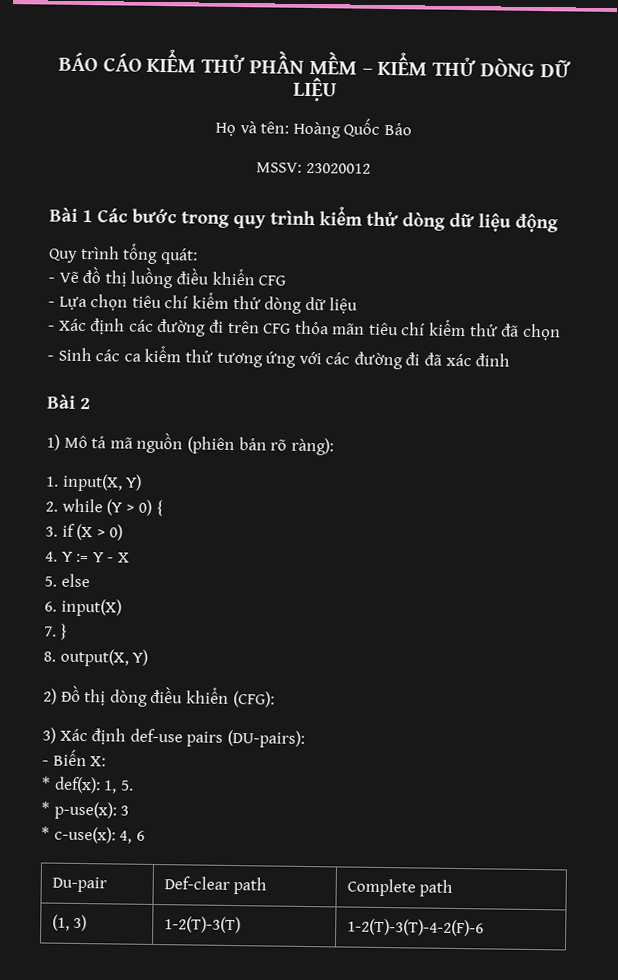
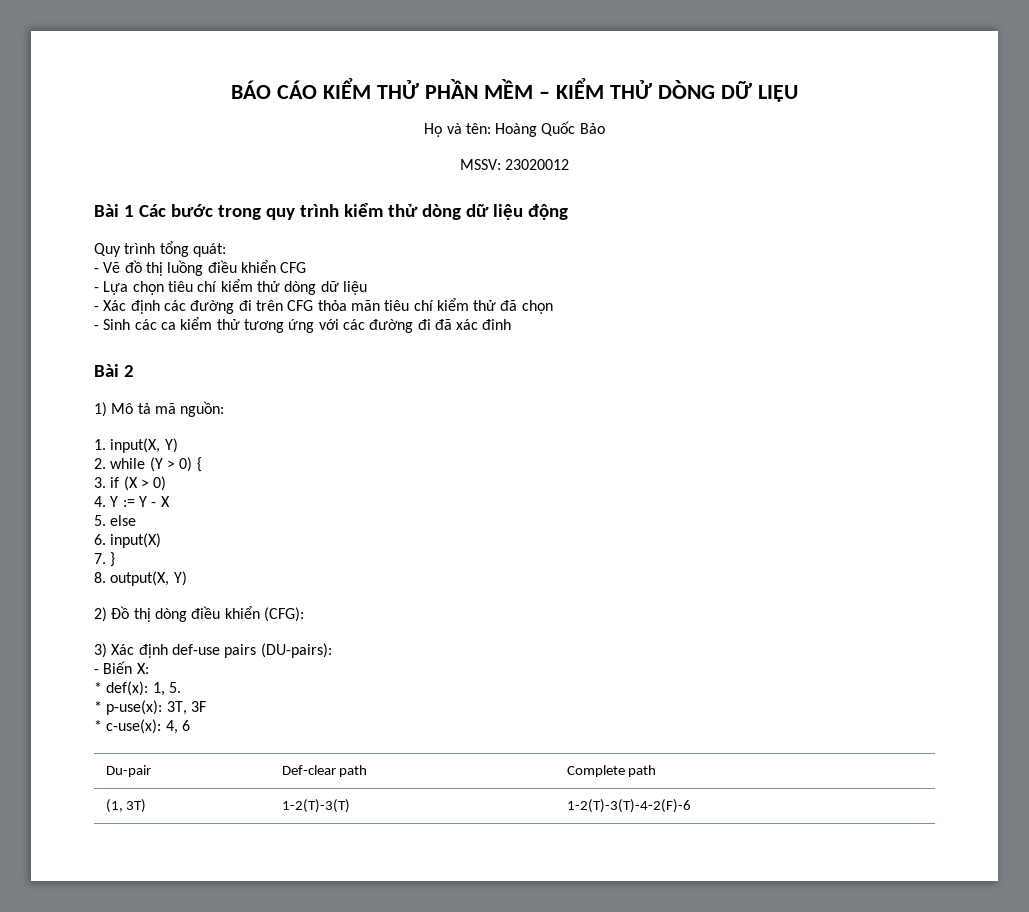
- 1) Mô tả mã nguồn (phiên bản rõ ràng):
+ 1) Mô tả mã nguồn:
- * p-use(x): 3
+ * p-use(x): 3T, 3F
- (1, 3) | 1-2(T)-3(T) | 1-2(T)-3(T)-4-2(F)-6
+ (1, 3T) | 1-2(T)-3(T) | 1-2(T)-3(T)-4-2(F)-6

